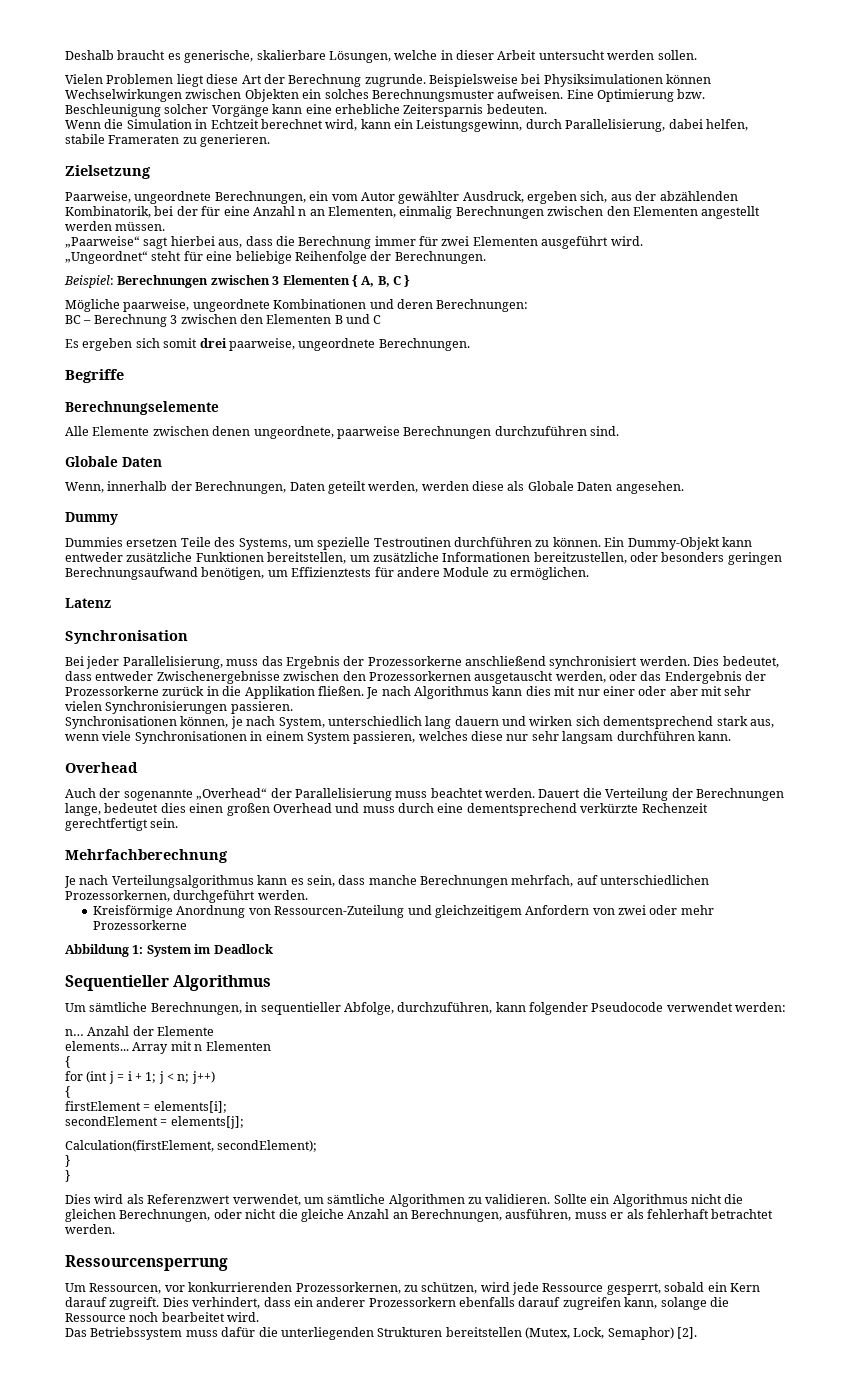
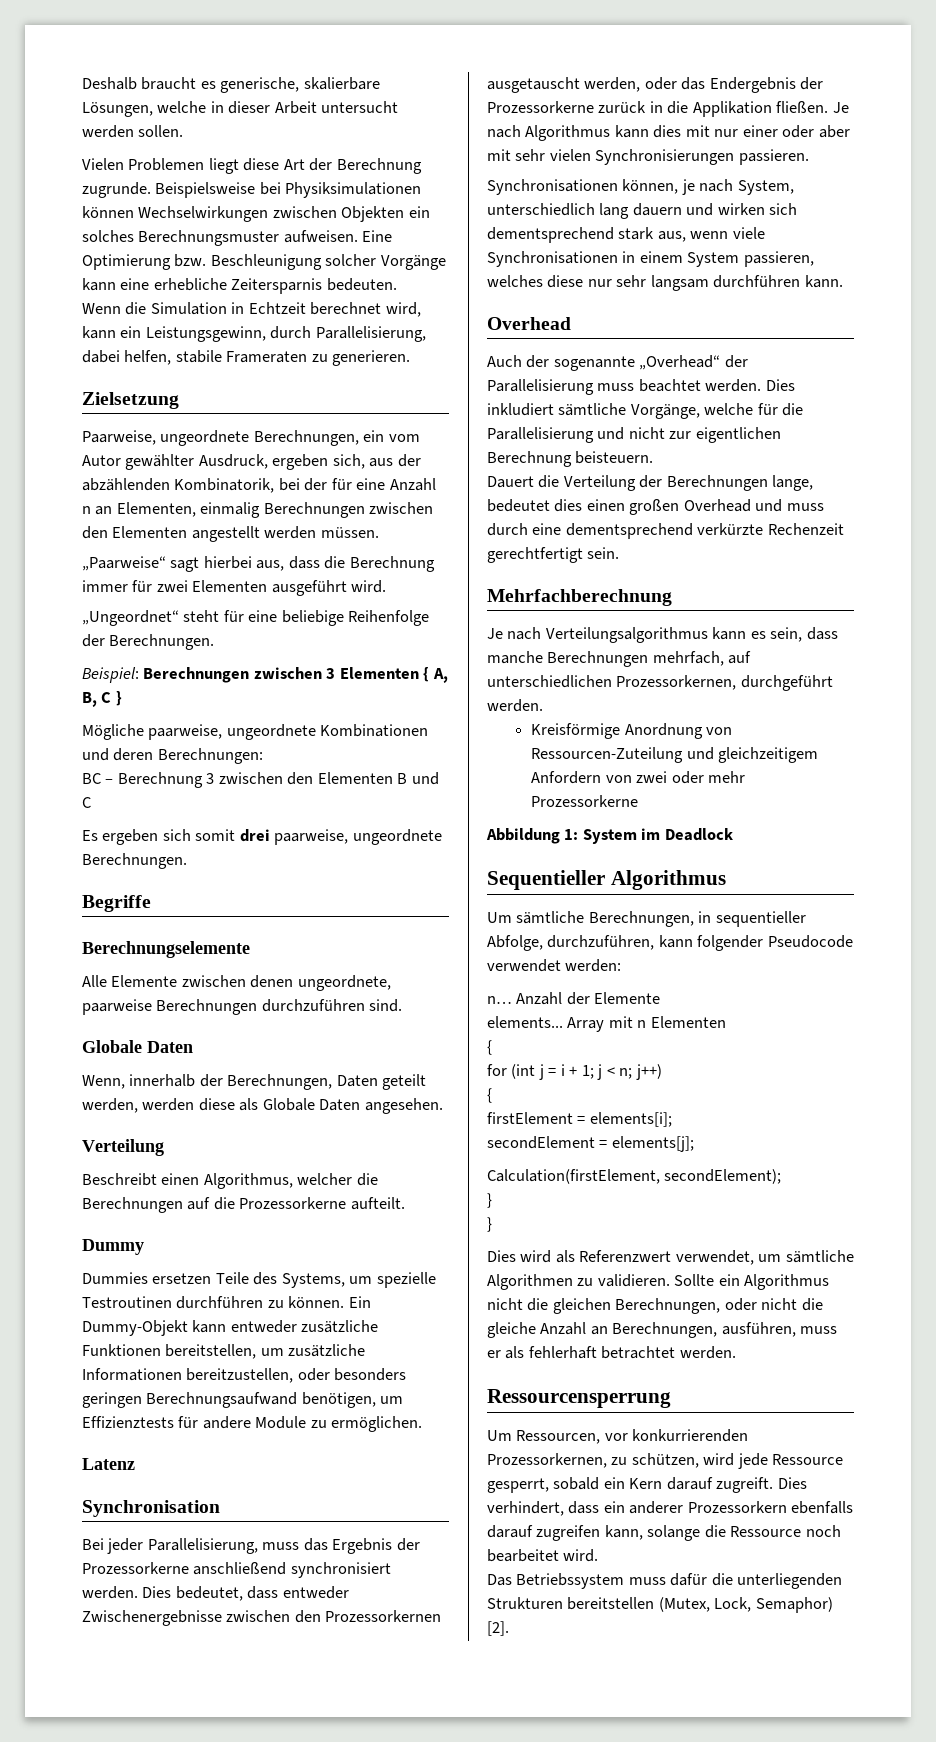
  Wenn, innerhalb der Berechnungen, Daten geteilt werden, werden diese als Globale Daten angesehen.
+ Verteilung
+ Beschreibt einen Algorithmus, welcher die Berechnungen auf die Prozessorkerne aufteilt.
- Auch der sogenannte „Overhead“ der Parallelisierung muss beachtet werden. Dauert die Verteilung der Berechnungen lange, bedeutet dies einen großen Overhead und muss durch eine dementsprechend verkürzte Rechenzeit gerechtfertigt sein.
+ Auch der sogenannte „Overhead“ der Parallelisierung muss beachtet werden. Dies inkludiert sämtliche Vorgänge, welche für die Parallelisierung und nicht zur eigentlichen Berechnung beisteuern.
+ Dauert die Verteilung der Berechnungen lange, bedeutet dies einen großen Overhead und muss durch eine dementsprechend verkürzte Rechenzeit gerechtfertigt sein.

